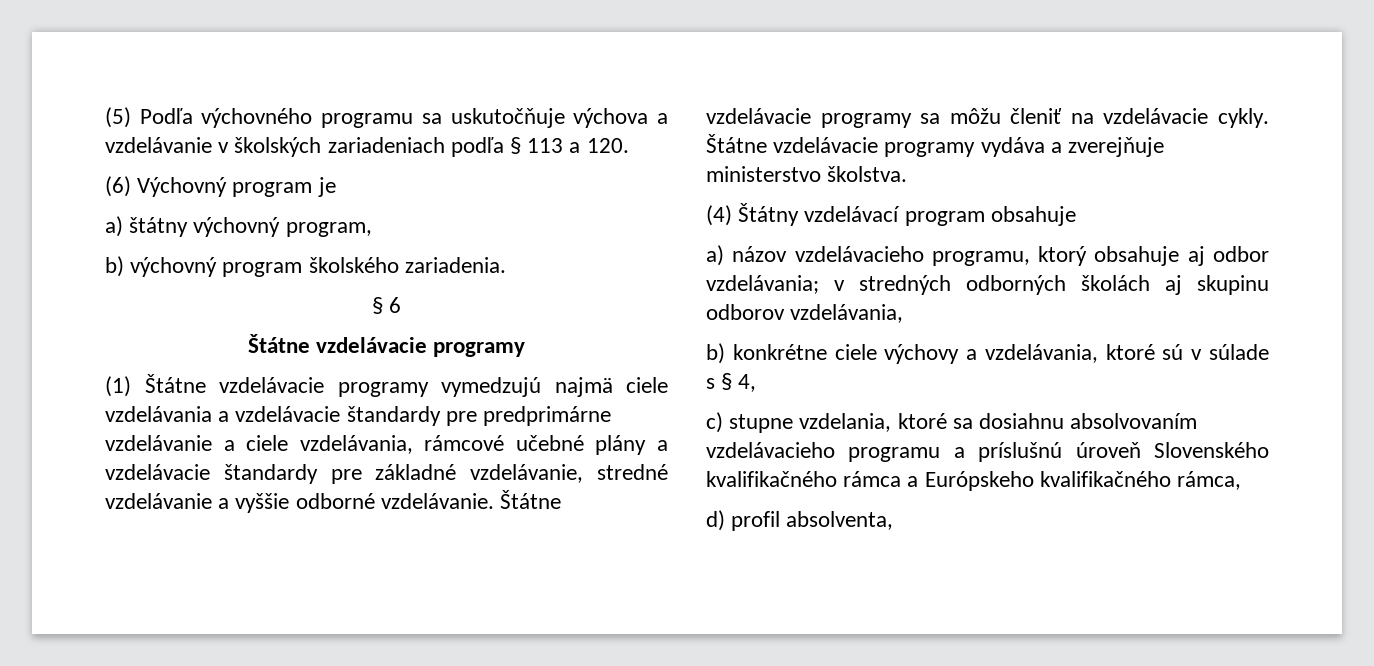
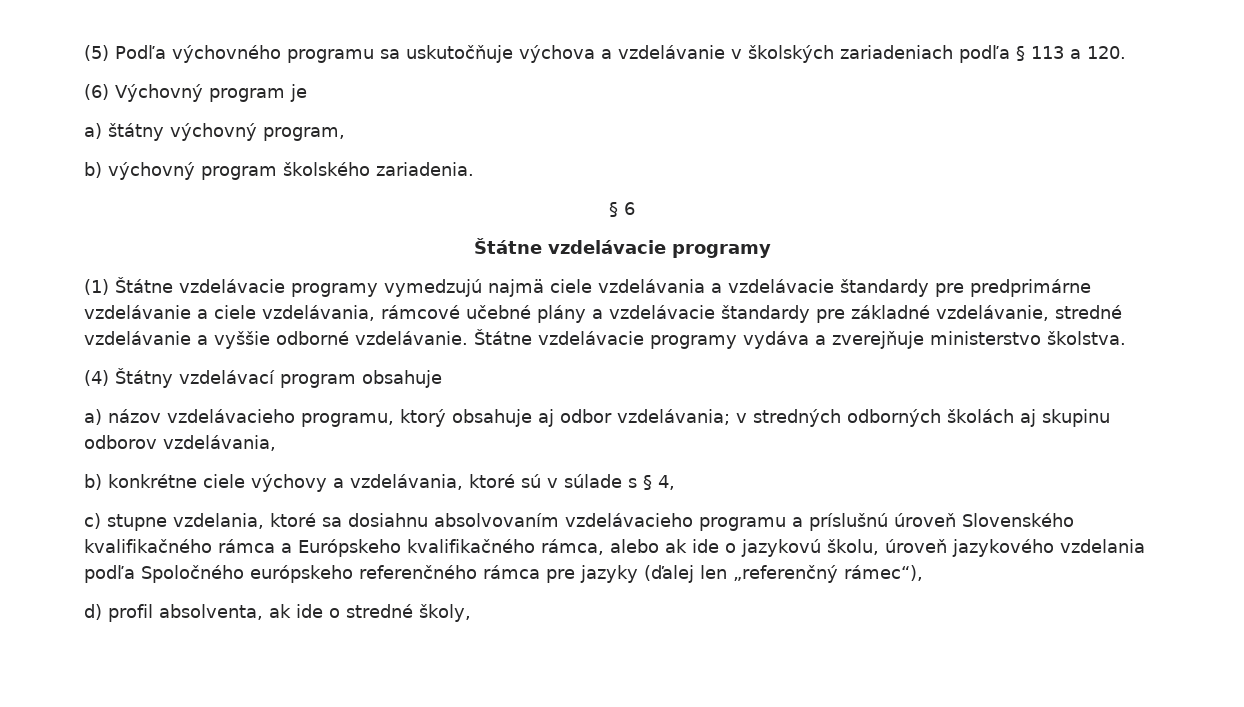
- Štátne vzdelávacie programy sa môžu členiť na vzdelávacie cykly. Štátne vzdelávacie programy vydáva a zverejňuje ministerstvo školstva.
+ Štátne vzdelávacie programy vydáva a zverejňuje ministerstvo školstva.
- c) stupne vzdelania, ktoré sa dosiahnu absolvovaním vzdelávacieho programu a príslušnú úroveň Slovenského kvalifikačného rámca a Európskeho kvalifikačného rámca,
- d) profil absolventa,
+ c) stupne vzdelania, ktoré sa dosiahnu absolvovaním vzdelávacieho programu a príslušnú úroveň Slovenského kvalifikačného rámca a Európskeho kvalifikačného rámca, alebo ak ide o jazykovú školu, úroveň jazykového vzdelania podľa Spoločného európskeho referenčného rámca pre jazyky (ďalej len „referenčný rámec“),
+ d) profil absolventa, ak ide o stredné školy,

